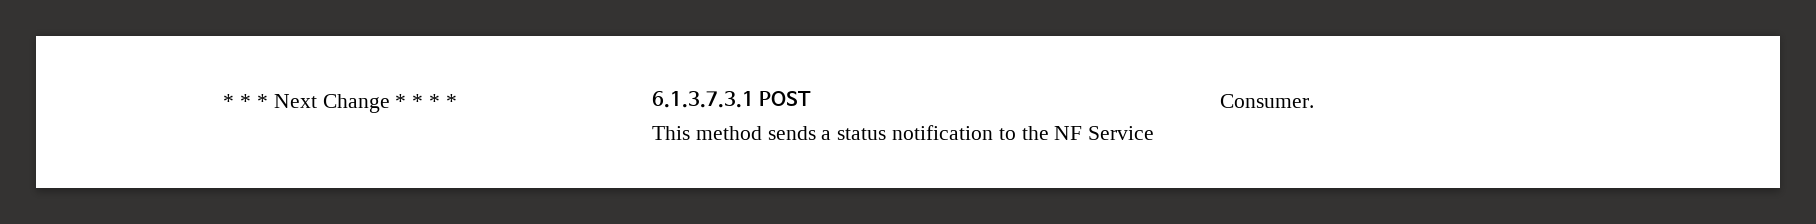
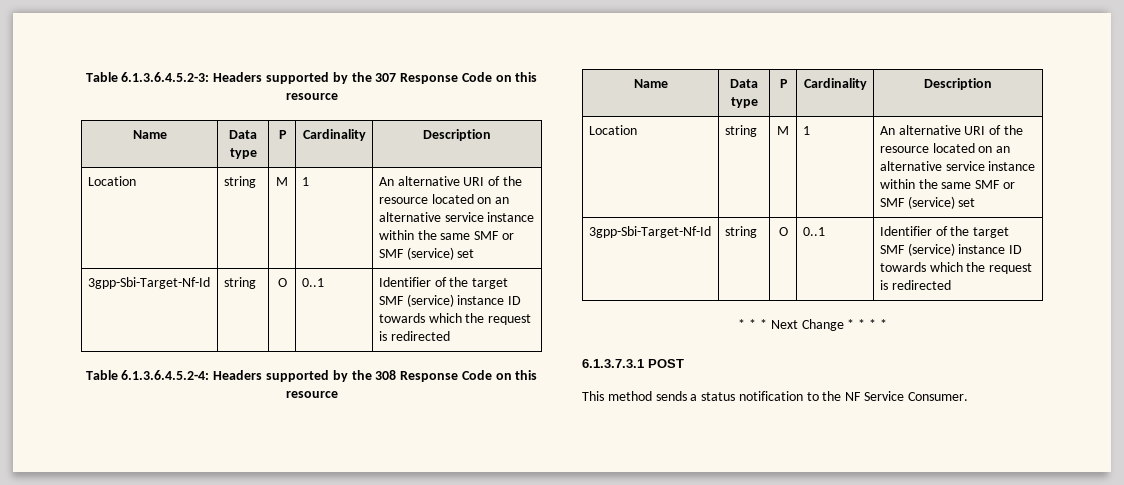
+ Table 6.1.3.6.4.5.2-3: Headers supported by the 307 Response Code on this resource
+ Name | Data type | P | Cardinality | Description
+ Location | string | M | 1 | An alternative URI of the resource located on an alternative service instance within the same SMF or SMF (service) set
+ 3gpp-Sbi-Target-Nf-Id | string | O | 0..1 | Identifier of the target SMF (service) instance ID towards which the request is redirected
+ Table 6.1.3.6.4.5.2-4: Headers supported by the 308 Response Code on this resource
+ Name | Data type | P | Cardinality | Description
+ Location | string | M | 1 | An alternative URI of the resource located on an alternative service instance within the same SMF or SMF (service) set
+ 3gpp-Sbi-Target-Nf-Id | string | O | 0..1 | Identifier of the target SMF (service) instance ID towards which the request is redirected

